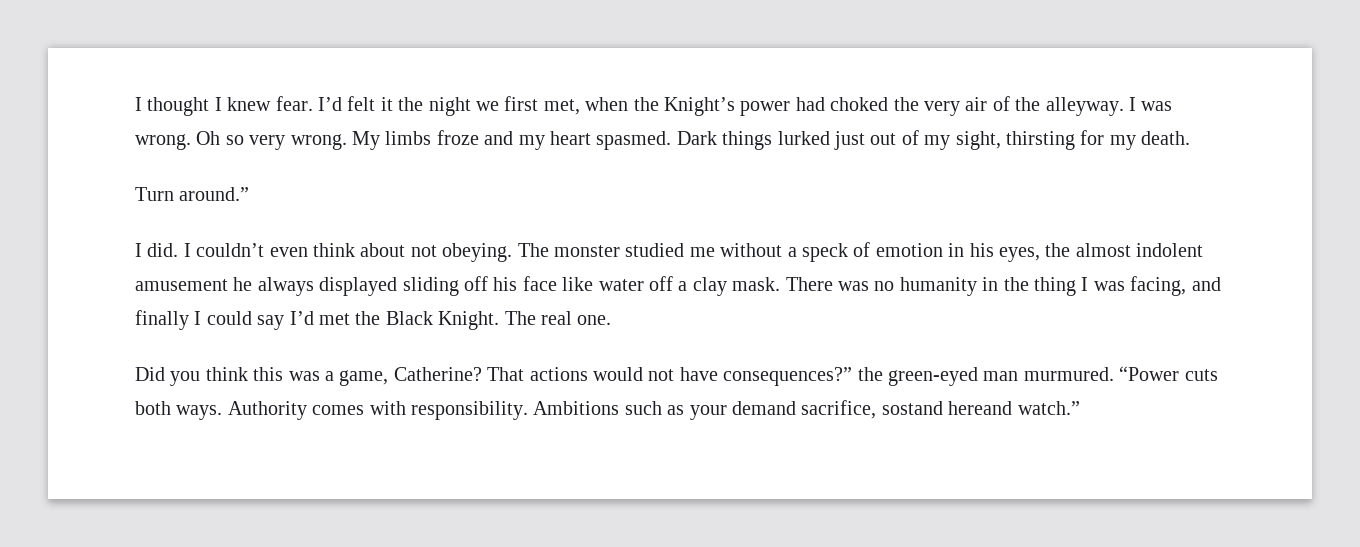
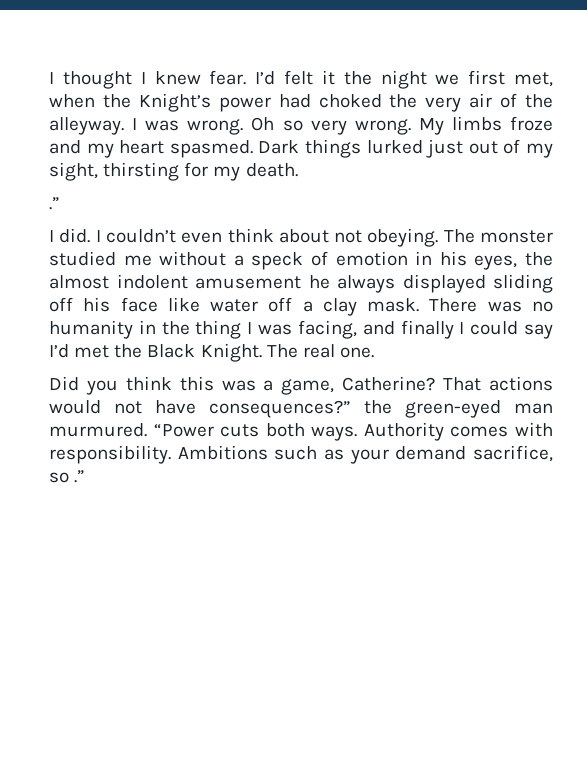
  Dark things lurked just out of my sight, thirsting for my death.
- Turn around.”
+ .”
- Ambitions such as your demand sacrifice, sostand hereand watch.”
+ Ambitions such as your demand sacrifice, so .”

